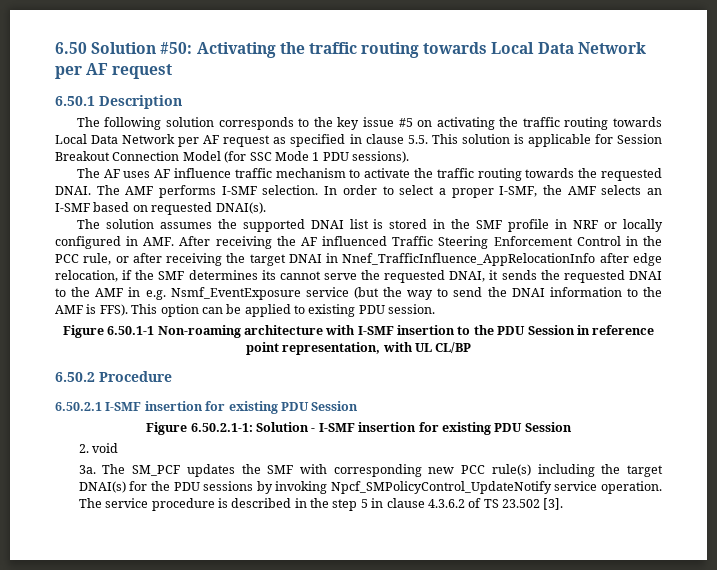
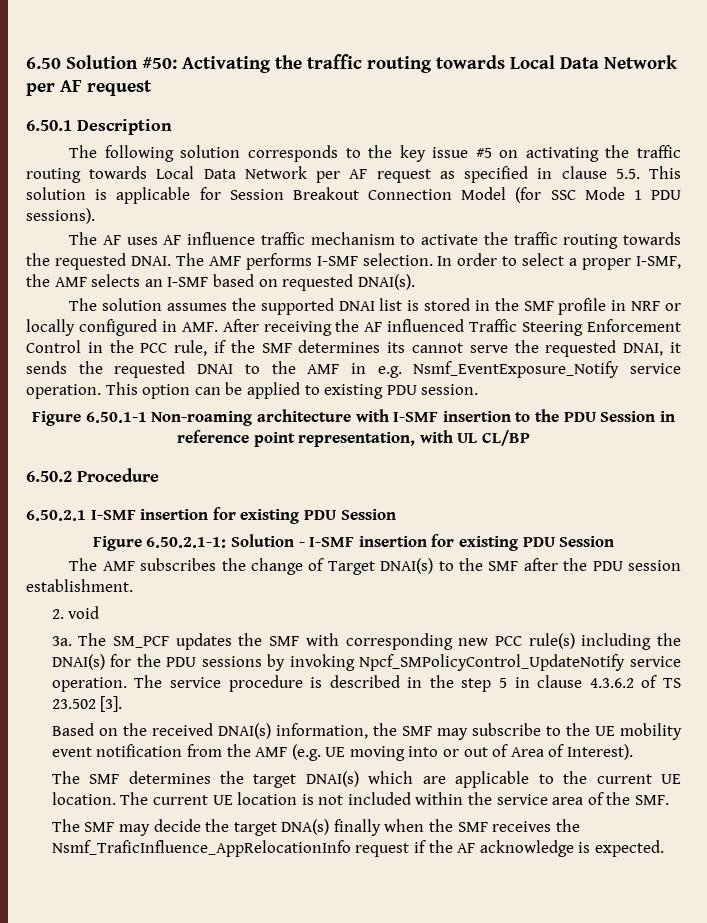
- The solution assumes the supported DNAI list is stored in the SMF profile in NRF or locally configured in AMF. After receiving the AF influenced Traffic Steering Enforcement Control in the PCC rule, or after receiving the target DNAI in Nnef_TrafficInfluence_AppRelocationInfo after edge relocation, if the SMF determines its cannot serve the requested DNAI, it sends the requested DNAI to the AMF in e.g. Nsmf_EventExposure service (but the way to send the DNAI information to the AMF is FFS).
+ The solution assumes the supported DNAI list is stored in the SMF profile in NRF or locally configured in AMF. After receiving the AF influenced Traffic Steering Enforcement Control in the PCC rule, if the SMF determines its cannot serve the requested DNAI, it sends the requested DNAI to the AMF in e.g. Nsmf_EventExposure_Notify service operation.
+ The AMF subscribes the change of Target DNAI(s) to the SMF after the PDU session establishment.
- The SM_PCF updates the SMF with corresponding new PCC rule(s) including the target DNAI(s) for the PDU sessions by invoking Npcf_SMPolicyControl_UpdateNotify service operation.
+ The SM_PCF updates the SMF with corresponding new PCC rule(s) including the DNAI(s) for the PDU sessions by invoking Npcf_SMPolicyControl_UpdateNotify service operation.
+ Based on the received DNAI(s) information, the SMF may subscribe to the UE mobility event notification from the AMF (e.g. UE moving into or out of Area of Interest).
+ The SMF determines the target DNAI(s) which are applicable to the current UE location. The current UE location is not included within the service area of the SMF.
+ The SMF may decide the target DNA(s) finally when the SMF receives the Nsmf_TraficInfluence_AppRelocationInfo request if the AF acknowledge is expected.

